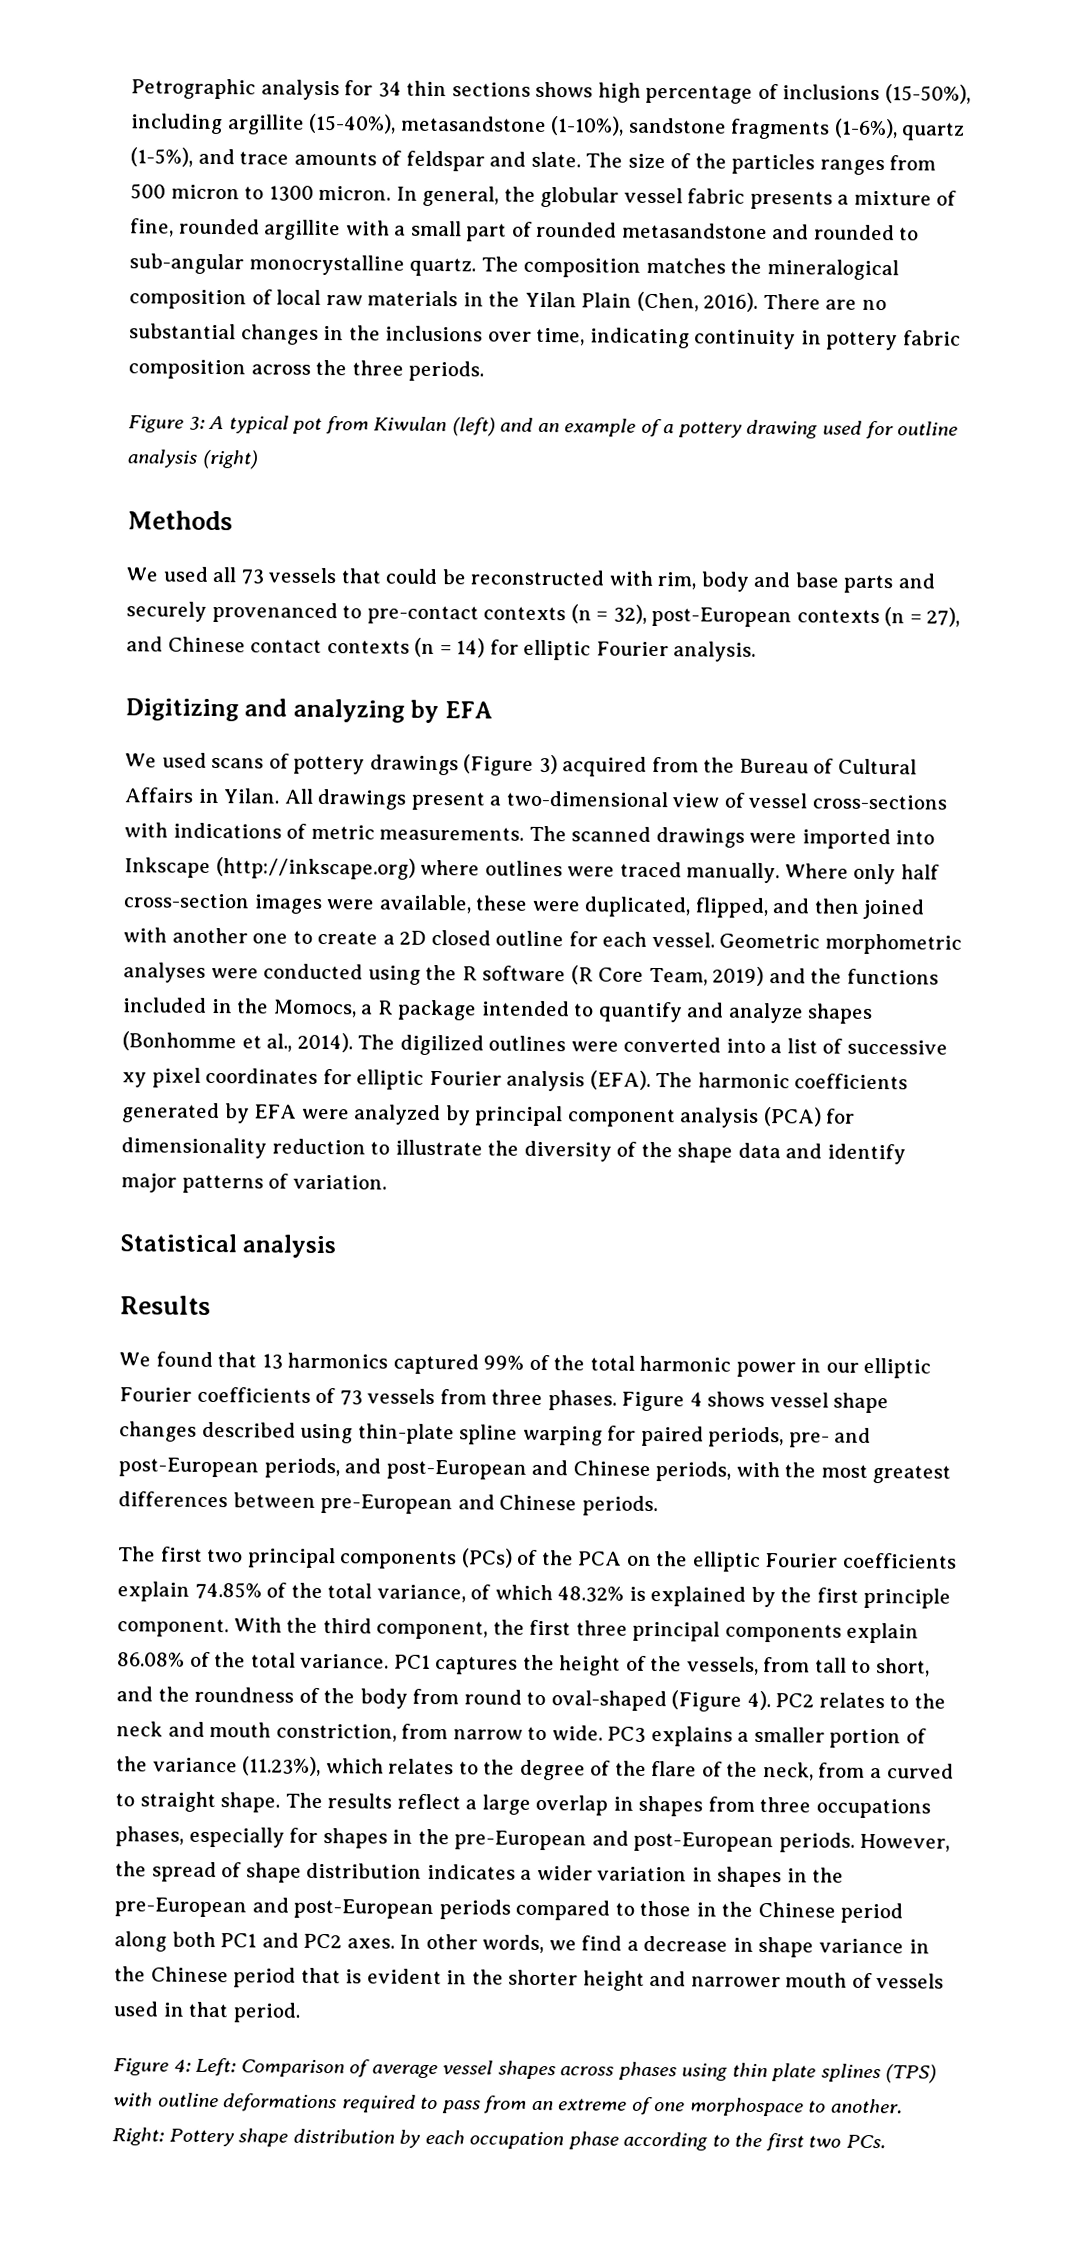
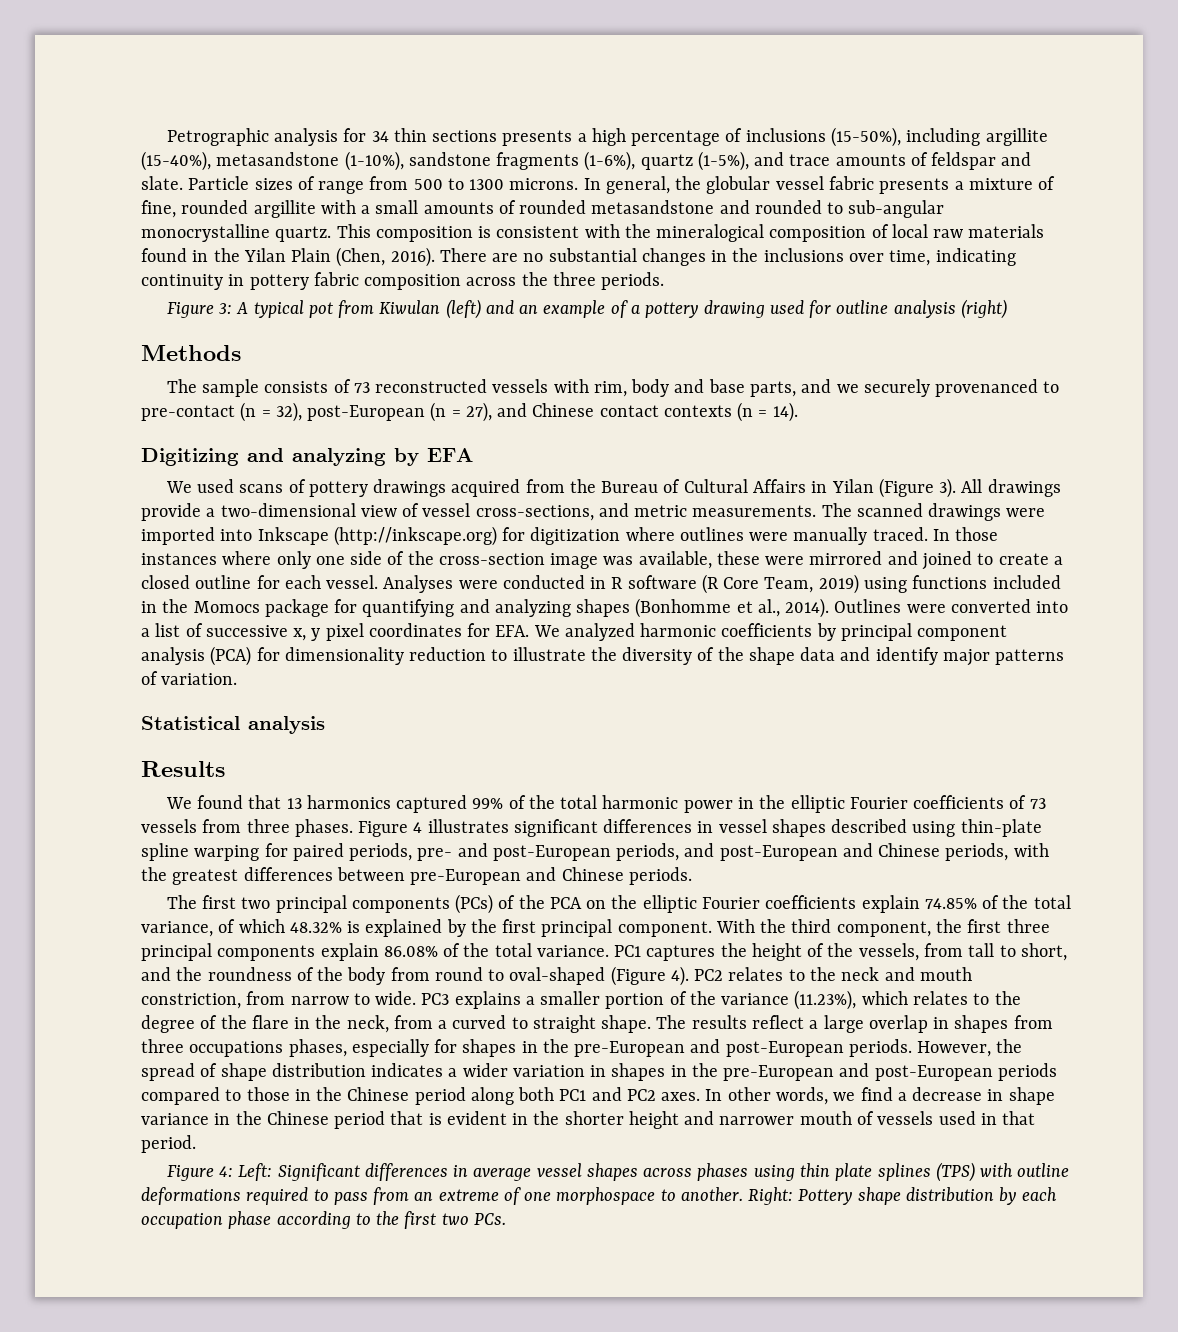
- Petrographic analysis for 34 thin sections shows high percentage of inclusions (15-50%), including argillite (15-40%), metasandstone (1-10%), sandstone fragments (1-6%), quartz (1-5%), and trace amounts of feldspar and slate.
+ Petrographic analysis for 34 thin sections presents a high percentage of inclusions (15-50%), including argillite (15-40%), metasandstone (1-10%), sandstone fragments (1-6%), quartz (1-5%), and trace amounts of feldspar and slate.
- The size of the particles ranges from 500 micron to 1300 micron.
+ Particle sizes of range from 500 to 1300 microns.
- In general, the globular vessel fabric presents a mixture of fine, rounded argillite with a small part of rounded metasandstone and rounded to sub-angular monocrystalline quartz.
+ In general, the globular vessel fabric presents a mixture of fine, rounded argillite with a small amounts of rounded metasandstone and rounded to sub-angular monocrystalline quartz.
- The composition matches the mineralogical composition of local raw materials in the Yilan Plain (Chen, 2016).
+ This composition is consistent with the mineralogical composition of local raw materials found in the Yilan Plain (Chen, 2016).
- We used all 73 vessels that could be reconstructed with rim, body and base parts and securely provenanced to pre-contact contexts (n = 32), post-European contexts (n = 27), and Chinese contact contexts (n = 14) for elliptic Fourier analysis.
+ The sample consists of 73 reconstructed vessels with rim, body and base parts, and we securely provenanced to pre-contact (n = 32), post-European (n = 27), and Chinese contact contexts (n = 14).
- We used scans of pottery drawings (Figure 3) acquired from the Bureau of Cultural Affairs in Yilan.
+ We used scans of pottery drawings acquired from the Bureau of Cultural Affairs in Yilan (Figure 3).
- All drawings present a two-dimensional view of vessel cross-sections with indications of metric measurements.
+ All drawings provide a two-dimensional view of vessel cross-sections, and metric measurements.
- The scanned drawings were imported into Inkscape (http://inkscape.org) where outlines were traced manually. Where only half cross-section images were available, these were duplicated, flipped, and then joined with another one to create a 2D closed outline for each vessel.
+ The scanned drawings were imported into Inkscape (http://inkscape.org) for digitization where outlines were manually traced. In those instances where only one side of the cross-section image was available, these were mirrored and joined to create a closed outline for each vessel.
- Geometric morphometric analyses were conducted using the R software (R Core Team, 2019) and the functions included in the Momocs, a R package intended to quantify and analyze shapes (Bonhomme et al., 2014).
+ Analyses were conducted in R software (R Core Team, 2019) using functions included in the Momocs package for quantifying and analyzing shapes (Bonhomme et al., 2014).
- The digilized outlines were converted into a list of successive xy pixel coordinates for elliptic Fourier analysis (EFA). The harmonic coefficients generated by EFA were analyzed by principal component analysis (PCA) for dimensionality reduction to illustrate the diversity of the shape data and identify major patterns of variation.
+ Outlines were converted into a list of successive x, y pixel coordinates for EFA. We analyzed harmonic coefficients by principal component analysis (PCA) for dimensionality reduction to illustrate the diversity of the shape data and identify major patterns of variation.
- We found that 13 harmonics captured 99% of the total harmonic power in our elliptic Fourier coefficients of 73 vessels from three phases.
+ We found that 13 harmonics captured 99% of the total harmonic power in the elliptic Fourier coefficients of 73 vessels from three phases.
- Figure 4 shows vessel shape changes described using thin-plate spline warping for paired periods, pre- and post-European periods, and post-European and Chinese periods, with the most greatest differences between pre-European and Chinese periods.
+ Figure 4 illustrates significant differences in vessel shapes described using thin-plate spline warping for paired periods, pre- and post-European periods, and post-European and Chinese periods, with the greatest differences between pre-European and Chinese periods.
- The first two principal components (PCs) of the PCA on the elliptic Fourier coefficients explain 74.85% of the total variance, of which 48.32% is explained by the first principle component.
+ The first two principal components (PCs) of the PCA on the elliptic Fourier coefficients explain 74.85% of the total variance, of which 48.32% is explained by the first principal component.
- PC3 explains a smaller portion of the variance (11.23%), which relates to the degree of the flare of the neck, from a curved to straight shape.
+ PC3 explains a smaller portion of the variance (11.23%), which relates to the degree of the flare in the neck, from a curved to straight shape.
- Figure 4: Left: Comparison of average vessel shapes across phases using thin plate splines (TPS) with outline deformations required to pass from an extreme of one morphospace to another.
+ Figure 4: Left: Significant differences in average vessel shapes across phases using thin plate splines (TPS) with outline deformations required to pass from an extreme of one morphospace to another.

